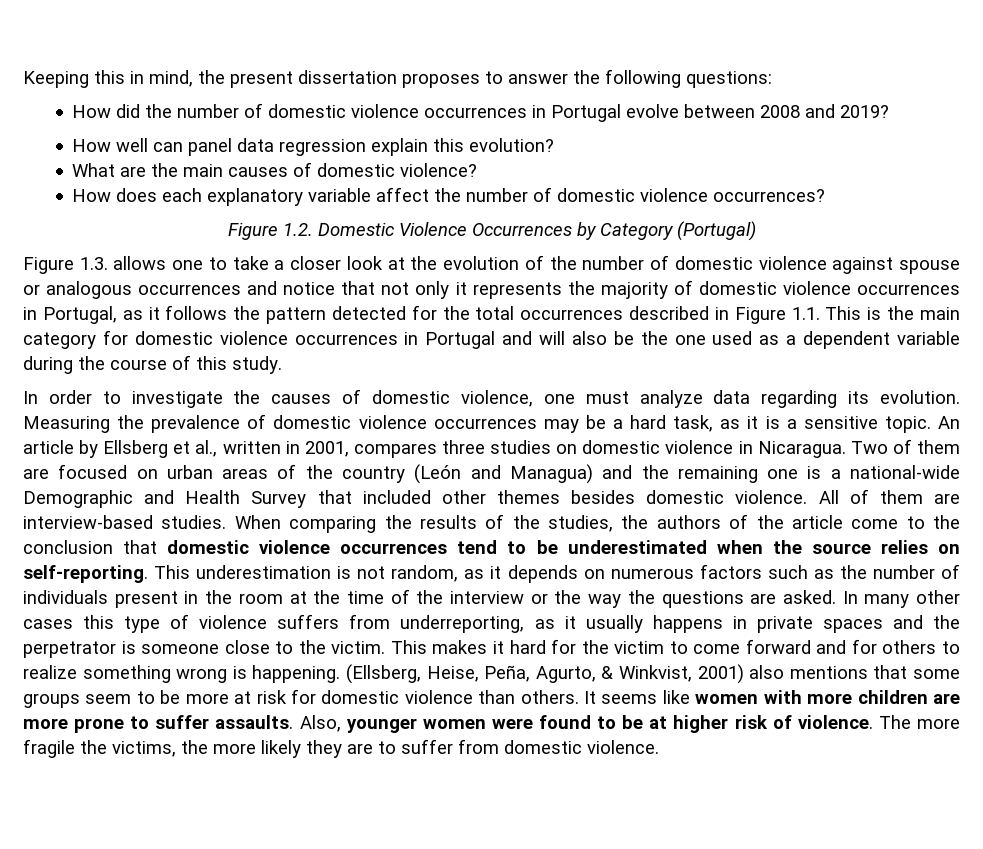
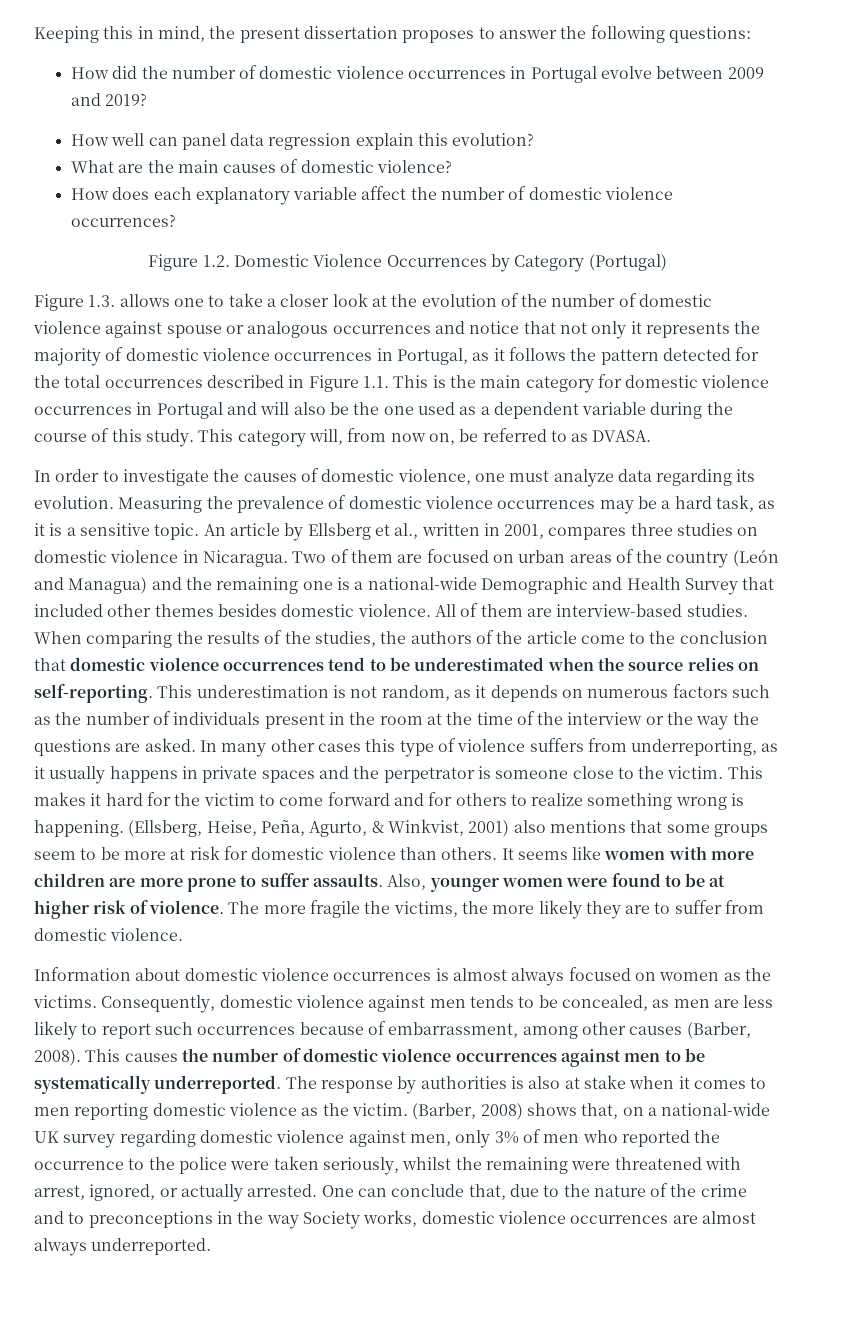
- How did the number of domestic violence occurrences in Portugal evolve between 2008 and 2019?
+ How did the number of domestic violence occurrences in Portugal evolve between 2009 and 2019?
+ This category will, from now on, be referred to as DVASA.
+ Information about domestic violence occurrences is almost always focused on women as the victims. Consequently, domestic violence against men tends to be concealed, as men are less likely to report such occurrences because of embarrassment, among other causes (Barber, 2008). This causes the number of domestic violence occurrences against men to be systematically underreported. The response by authorities is also at stake when it comes to men reporting domestic violence as the victim. (Barber, 2008) shows that, on a national-wide UK survey regarding domestic violence against men, only 3% of men who reported the occurrence to the police were taken seriously, whilst the remaining were threatened with arrest, ignored, or actually arrested. One can conclude that, due to the nature of the crime and to preconceptions in the way Society works, domestic violence occurrences are almost always underreported.

